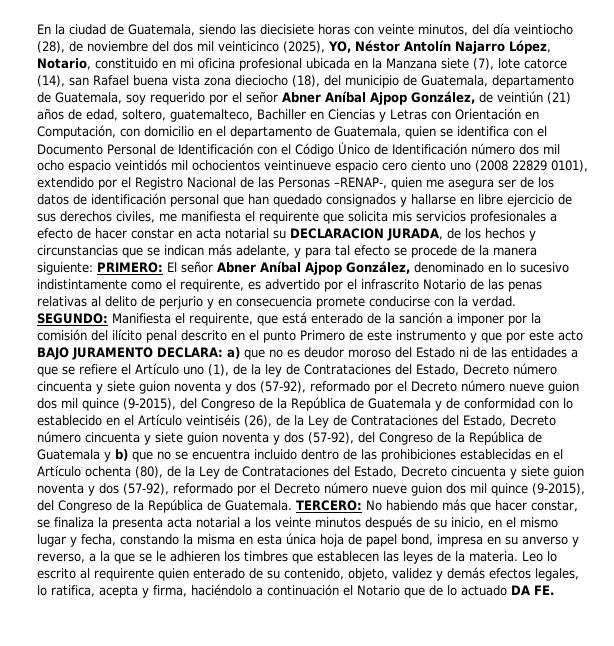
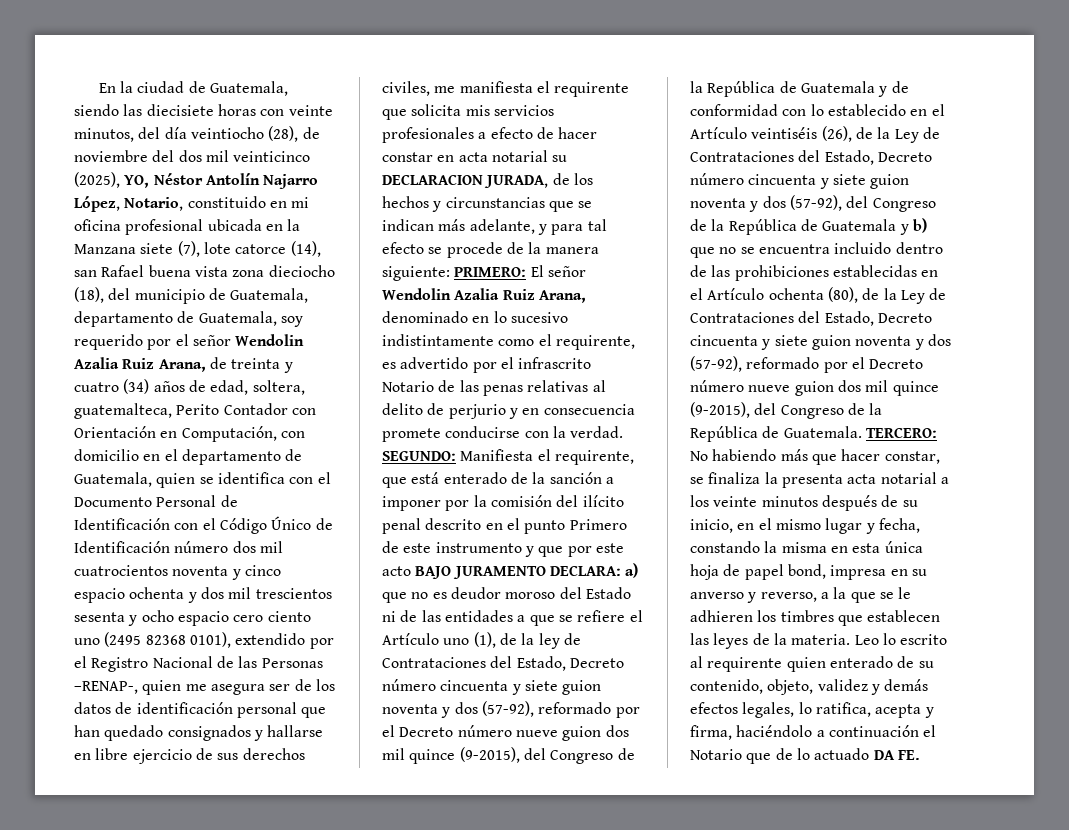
- En la ciudad de Guatemala, siendo las diecisiete horas con veinte minutos, del día veintiocho (28), de noviembre del dos mil veinticinco (2025), YO, Néstor Antolín Najarro López, Notario, constituido en mi oficina profesional ubicada en la Manzana siete (7), lote catorce (14), san Rafael buena vista zona dieciocho (18), del municipio de Guatemala, departamento de Guatemala, soy requerido por el señor Abner Aníbal Ajpop González, de veintiún (21) años de edad, soltero, guatemalteco, Bachiller en Ciencias y Letras con Orientación en Computación, con domicilio en el departamento de Guatemala, quien se identifica con el Documento Personal de Identificación con el Código Único de Identificación número dos mil ocho espacio veintidós mil ochocientos veintinueve espacio cero ciento uno (2008 22829 0101), extendido por el Registro Nacional de las Personas –RENAP-, quien me asegura ser de los datos de identificación personal que han quedado consignados y hallarse en libre ejercicio de sus derechos civiles, me manifiesta el requirente que solicita mis servicios profesionales a efecto de hacer constar en acta notarial su DECLARACION JURADA, de los hechos y circunstancias que se indican más adelante, y para tal efecto se procede de la manera siguiente:
+ En la ciudad de Guatemala, siendo las diecisiete horas con veinte minutos, del día veintiocho (28), de noviembre del dos mil veinticinco (2025), YO, Néstor Antolín Najarro López, Notario, constituido en mi oficina profesional ubicada en la Manzana siete (7), lote catorce (14), san Rafael buena vista zona dieciocho (18), del municipio de Guatemala, departamento de Guatemala, soy requerido por el señor Wendolin Azalia Ruiz Arana, de treinta y cuatro (34) años de edad, soltera, guatemalteca, Perito Contador con Orientación en Computación, con domicilio en el departamento de Guatemala, quien se identifica con el Documento Personal de Identificación con el Código Único de Identificación número dos mil cuatrocientos noventa y cinco espacio ochenta y dos mil trescientos sesenta y ocho espacio cero ciento uno (2495 82368 0101), extendido por el Registro Nacional de las Personas –RENAP-, quien me asegura ser de los datos de identificación personal que han quedado consignados y hallarse en libre ejercicio de sus derechos civiles, me manifiesta el requirente que solicita mis servicios profesionales a efecto de hacer constar en acta notarial su DECLARACION JURADA, de los hechos y circunstancias que se indican más adelante, y para tal efecto se procede de la manera siguiente:
- El señor Abner Aníbal Ajpop González, denominado en lo sucesivo indistintamente como el requirente, es advertido por el infrascrito Notario de las penas relativas al delito de perjurio y en consecuencia promete conducirse con la verdad.
+ El señor Wendolin Azalia Ruiz Arana, denominado en lo sucesivo indistintamente como el requirente, es advertido por el infrascrito Notario de las penas relativas al delito de perjurio y en consecuencia promete conducirse con la verdad.

